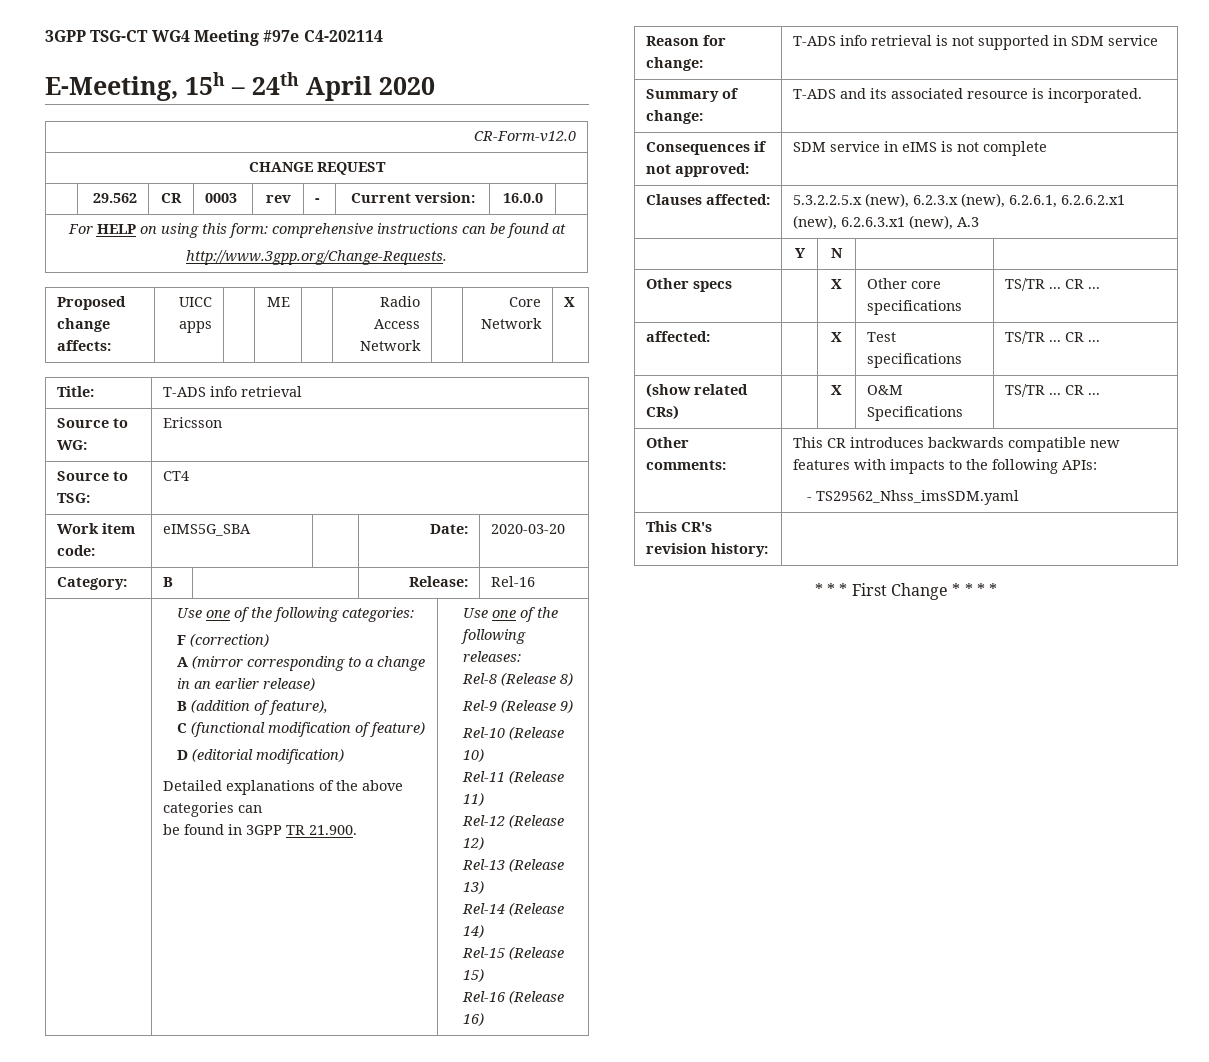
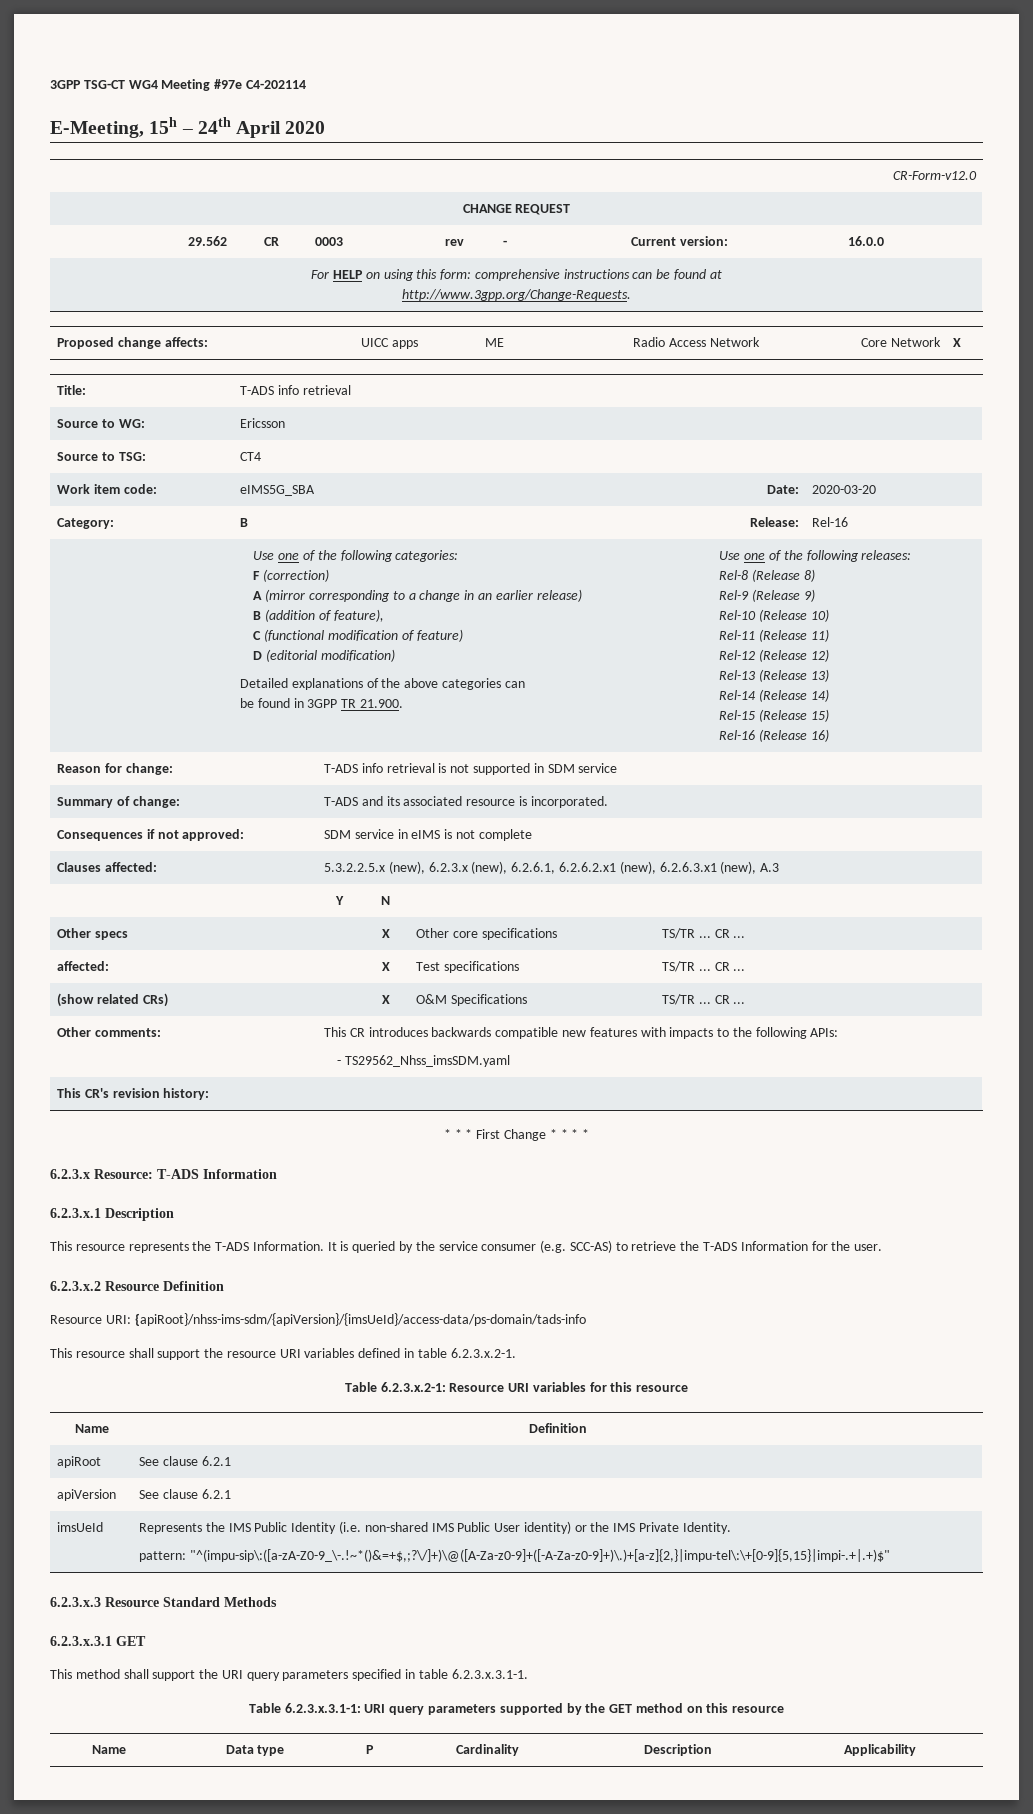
+ 6.2.3.x Resource: T-ADS Information
+ 6.2.3.x.1 Description
+ This resource represents the T-ADS Information. It is queried by the service consumer (e.g. SCC-AS) to retrieve the T-ADS Information for the user.
+ 6.2.3.x.2 Resource Definition
+ Resource URI: {apiRoot}/nhss-ims-sdm/{apiVersion}/{imsUeId}/access-data/ps-domain/tads-info
+ This resource shall support the resource URI variables defined in table 6.2.3.x.2-1.
+ Table 6.2.3.x.2-1: Resource URI variables for this resource
+ Name | Definition
+ apiRoot | See clause 6.2.1
+ apiVersion | See clause 6.2.1
+ imsUeId | Represents the IMS Public Identity (i.e. non-shared IMS Public User identity) or the IMS Private Identity.
+ pattern: "^(impu-sip\:([a-zA-Z0-9_\-.!~*()&=+$,;?\/]+)\@([A-Za-z0-9]+([-A-Za-z0-9]+)\.)+[a-z]{2,}|impu-tel\:\+[0-9]{5,15}|impi-.+|.+)$"
+ 6.2.3.x.3 Resource Standard Methods
+ 6.2.3.x.3.1 GET
+ This method shall support the URI query parameters specified in table 6.2.3.x.3.1-1.
+ Table 6.2.3.x.3.1-1: URI query parameters supported by the GET method on this resource
+ Name | Data type | P | Cardinality | Description | Applicability

